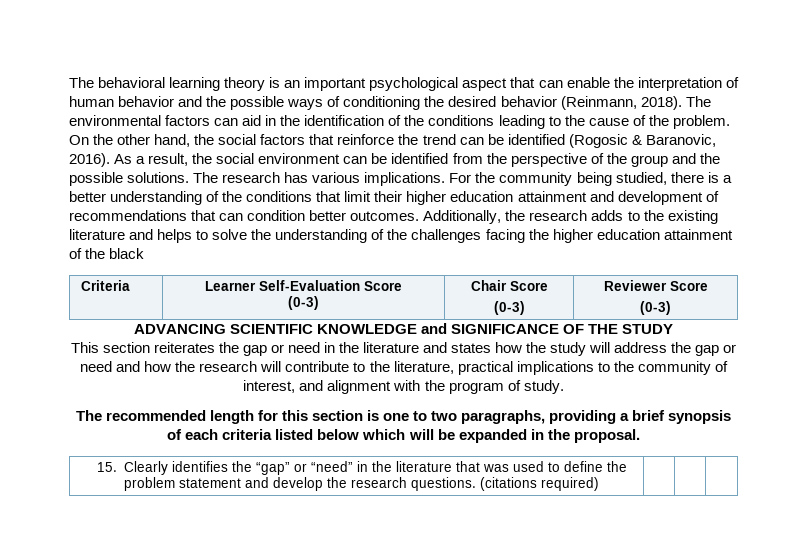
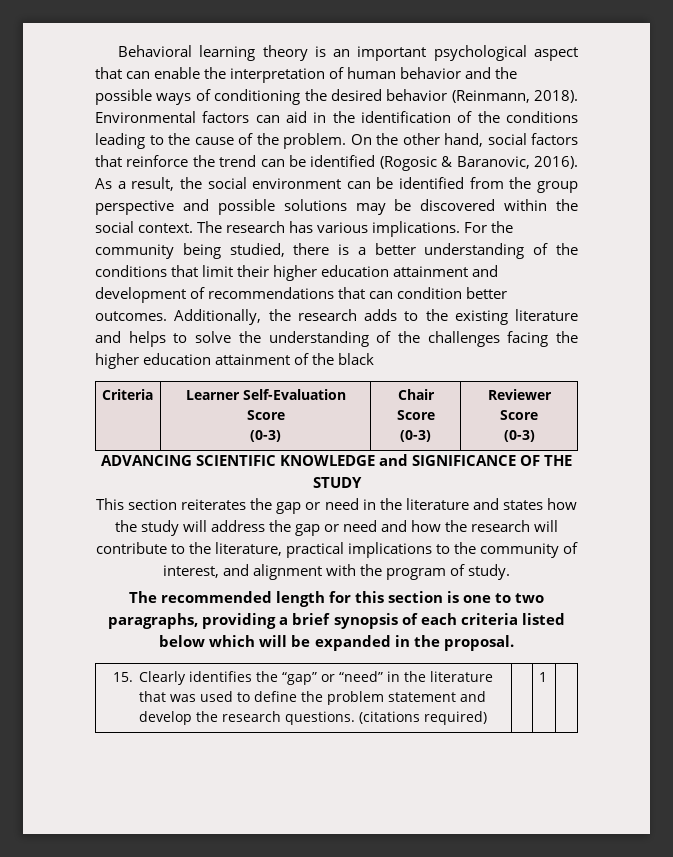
- The behavioral learning theory is an important psychological aspect that can enable the interpretation of human behavior and the possible ways of conditioning the desired behavior (Reinmann, 2018).
+ Behavioral learning theory is an important psychological aspect that can enable the interpretation of human behavior and the possible ways of conditioning the desired behavior (Reinmann, 2018).
- The environmental factors can aid in the identification of the conditions leading to the cause of the problem.
+ Environmental factors can aid in the identification of the conditions leading to the cause of the problem.
- On the other hand, the social factors that reinforce the trend can be identified (Rogosic & Baranovic, 2016).
+ On the other hand, social factors that reinforce the trend can be identified (Rogosic & Baranovic, 2016).
- As a result, the social environment can be identified from the perspective of the group and the possible solutions.
+ As a result, the social environment can be identified from the group perspective and possible solutions may be discovered within the social context.
- 15. Clearly identifies the “gap” or “need” in the literature that was used to define the problem statement and develop the research questions. (citations required) | | |
+ 15. Clearly identifies the “gap” or “need” in the literature that was used to define the problem statement and develop the research questions. (citations required) | | 1 |

